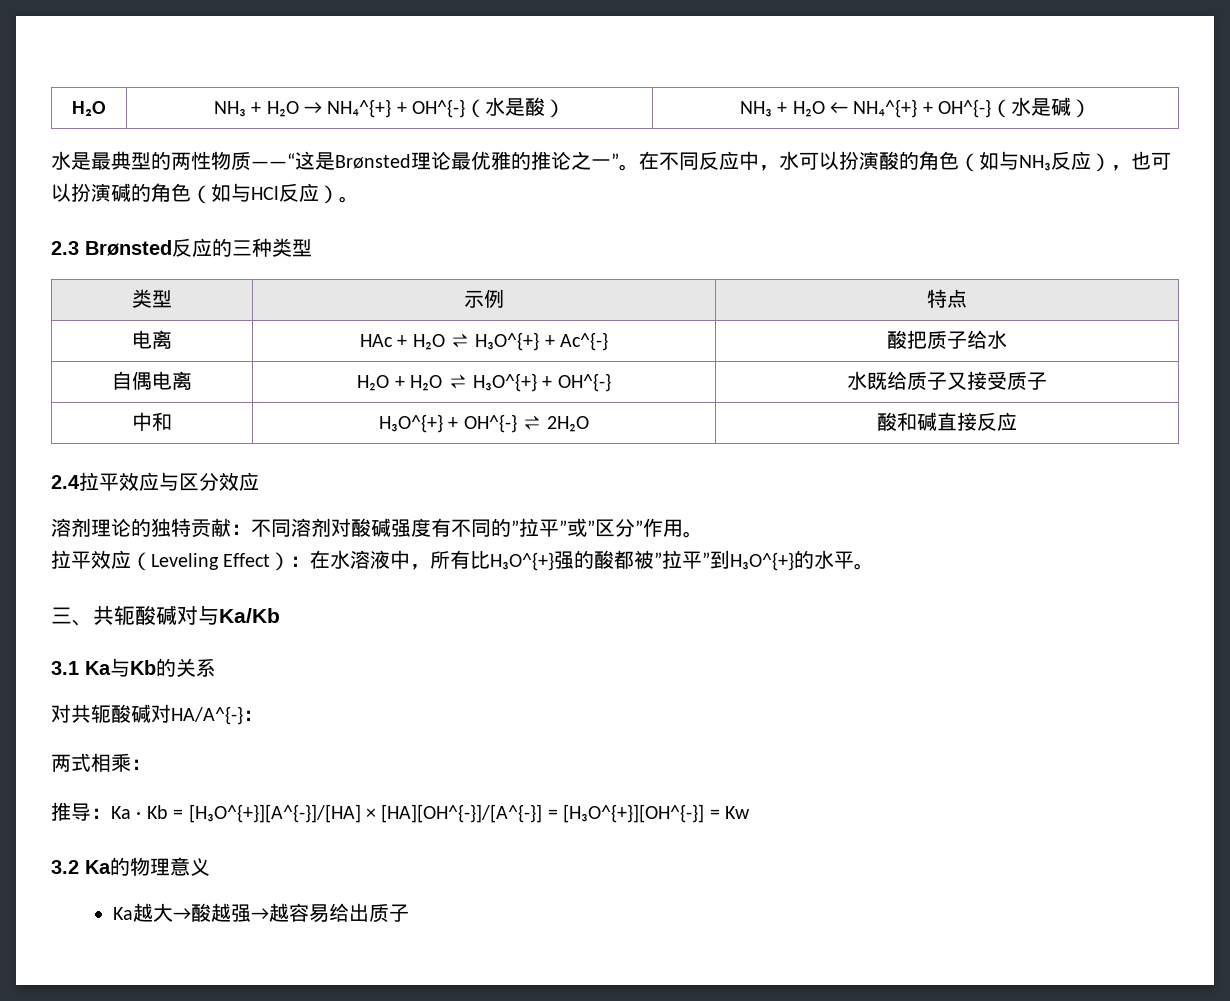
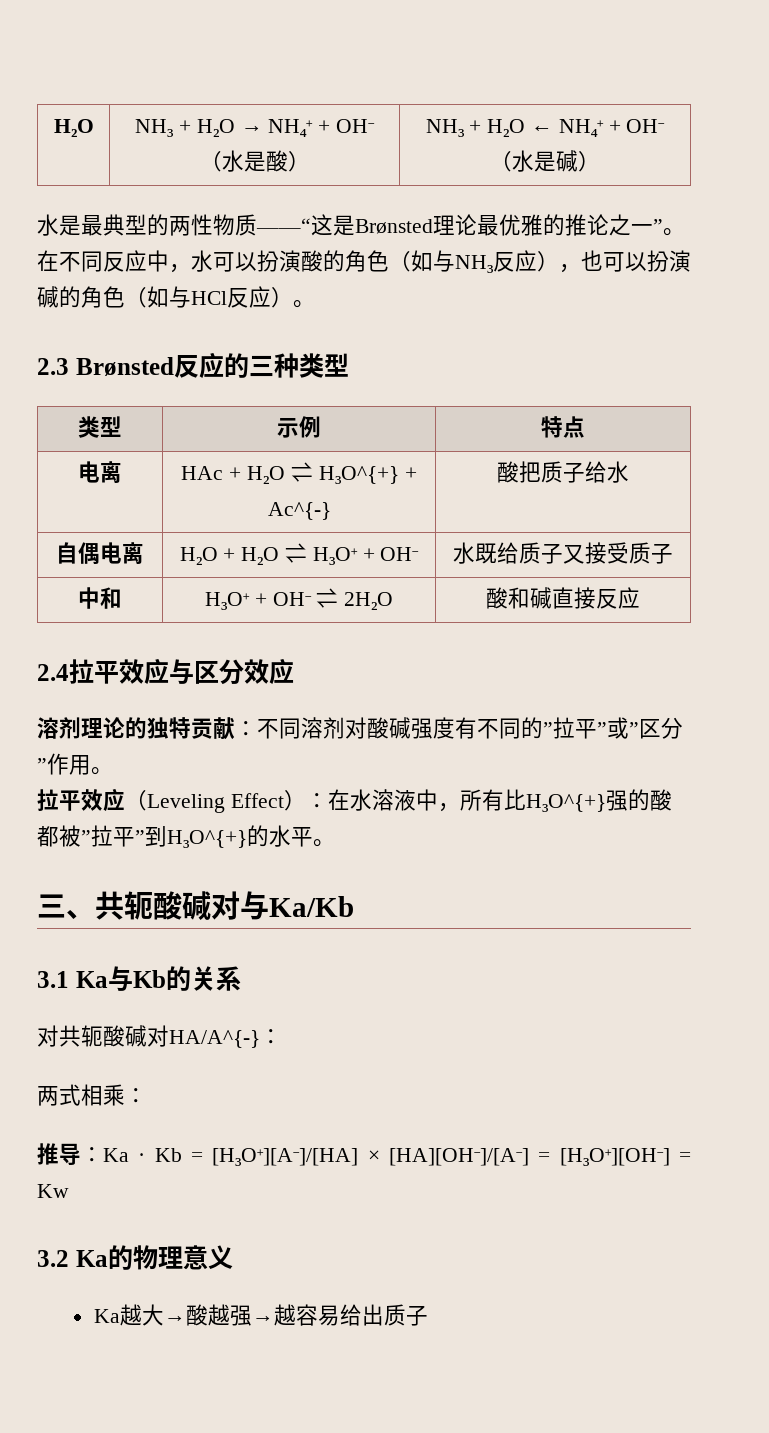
- H₂O | NH₃ + H₂O → NH₄^{+} + OH^{-}（水是酸） | NH₃ + H₂O ← NH₄^{+} + OH^{-}（水是碱）
+ H₂O | NH₃ + H₂O → NH₄⁺ + OH⁻（水是酸） | NH₃ + H₂O ← NH₄⁺ + OH⁻（水是碱）
- 自偶电离 | H₂O + H₂O ⇌ H₃O^{+} + OH^{-} | 水既给质子又接受质子
+ 自偶电离 | H₂O + H₂O ⇌ H₃O⁺ + OH⁻ | 水既给质子又接受质子
- 中和 | H₃O^{+} + OH^{-} ⇌ 2H₂O | 酸和碱直接反应
+ 中和 | H₃O⁺ + OH⁻ ⇌ 2H₂O | 酸和碱直接反应
- 推导：Ka · Kb = [H₃O^{+}][A^{-}]/[HA] × [HA][OH^{-}]/[A^{-}] = [H₃O^{+}][OH^{-}] = Kw
+ 推导：Ka · Kb = [H₃O⁺][A⁻]/[HA] × [HA][OH⁻]/[A⁻] = [H₃O⁺][OH⁻] = Kw

